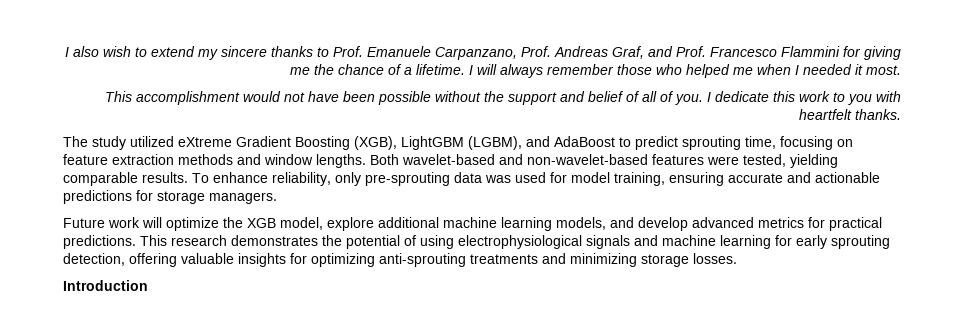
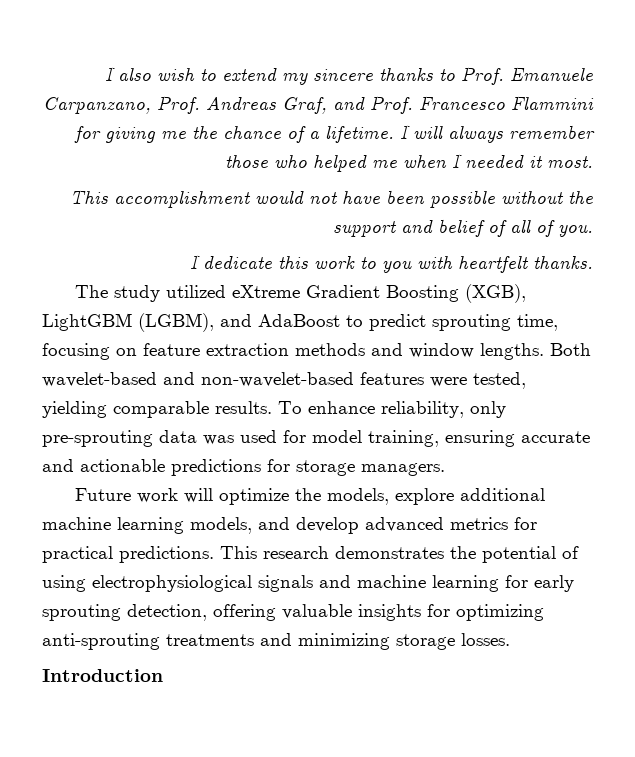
- This accomplishment would not have been possible without the support and belief of all of you. I dedicate this work to you with heartfelt thanks.
+ This accomplishment would not have been possible without the support and belief of all of you.
+ I dedicate this work to you with heartfelt thanks.
- Future work will optimize the XGB model, explore additional machine learning models, and develop advanced metrics for practical predictions.
+ Future work will optimize the models, explore additional machine learning models, and develop advanced metrics for practical predictions.

